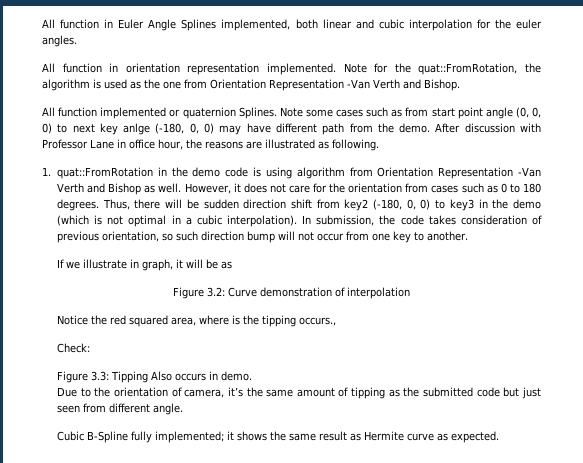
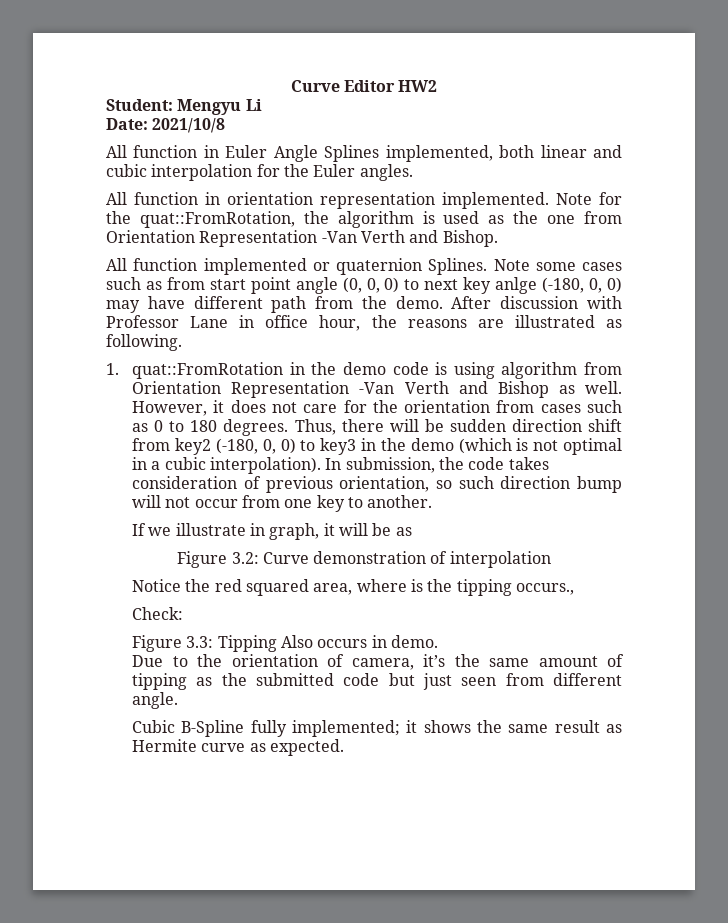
+ Curve Editor HW2
+ Student: Mengyu Li
+ Date: 2021/10/8
- All function in Euler Angle Splines implemented, both linear and cubic interpolation for the euler angles.
+ All function in Euler Angle Splines implemented, both linear and cubic interpolation for the Euler angles.

